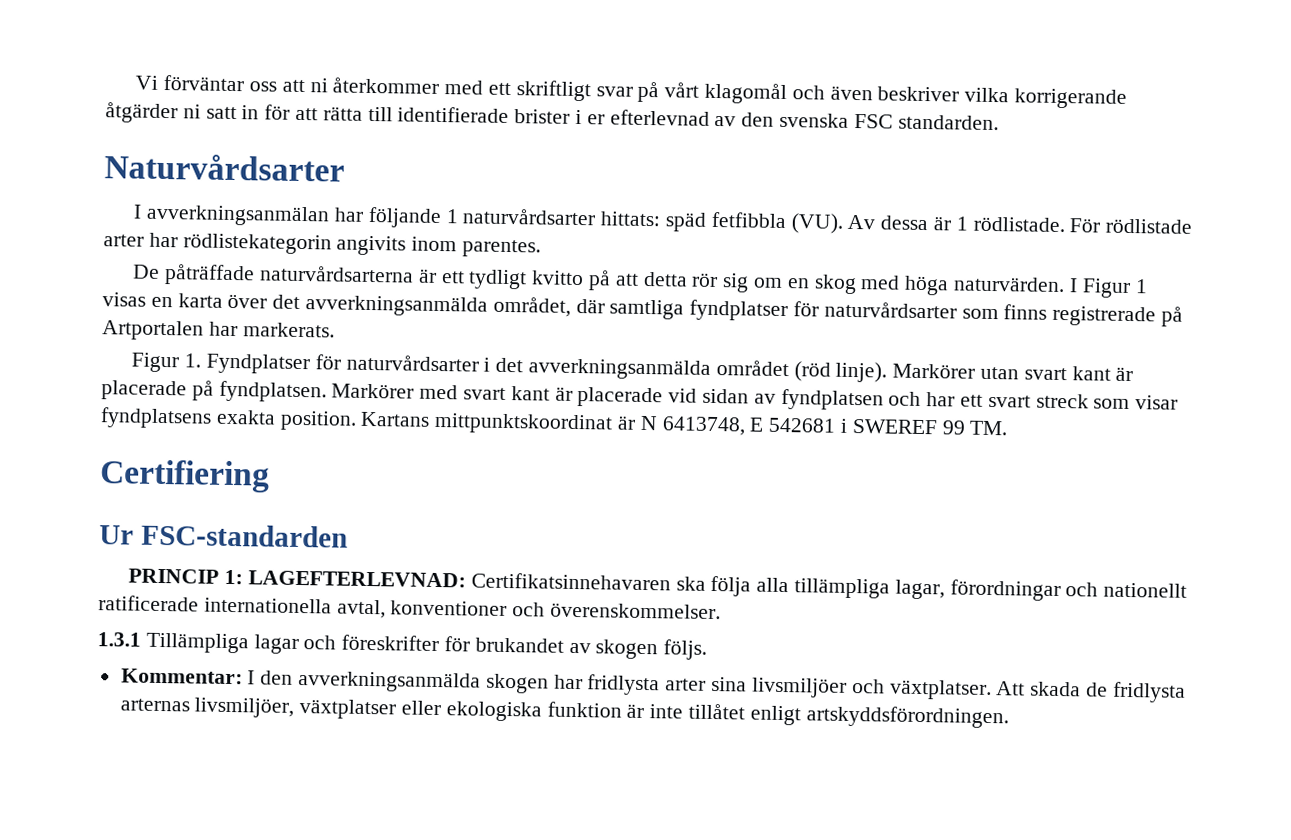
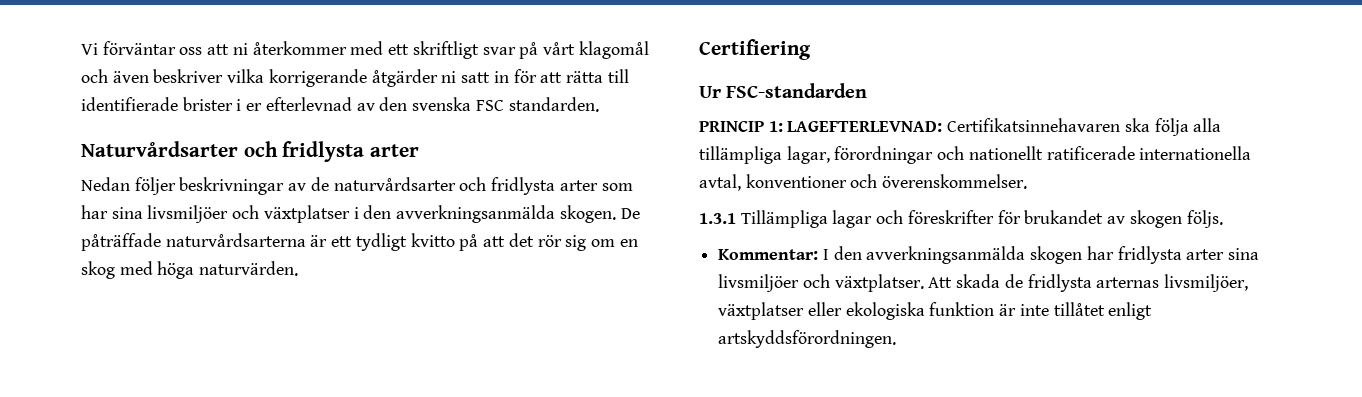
- Naturvårdsarter
- I avverkningsanmälan har följande 1 naturvårdsarter hittats: späd fetfibbla (VU). Av dessa är 1 rödlistade. För rödlistade arter har rödlistekategorin angivits inom parentes.
- De påträffade naturvårdsarterna är ett tydligt kvitto på att detta rör sig om en skog med höga naturvärden. I Figur 1 visas en karta över det avverkningsanmälda området, där samtliga fyndplatser för naturvårdsarter som finns registrerade på Artportalen har markerats.
- Figur 1. Fyndplatser för naturvårdsarter i det avverkningsanmälda området (röd linje). Markörer utan svart kant är placerade på fyndplatsen. Markörer med svart kant är placerade vid sidan av fyndplatsen och har ett svart streck som visar fyndplatsens exakta position. Kartans mittpunktskoordinat är N 6413748, E 542681 i SWEREF 99 TM.
+ Naturvårdsarter och fridlysta arter
+ Nedan följer beskrivningar av de naturvårdsarter och fridlysta arter som har sina livsmiljöer och växtplatser i den avverkningsanmälda skogen. De påträffade naturvårdsarterna är ett tydligt kvitto på att det rör sig om en skog med höga naturvärden.

